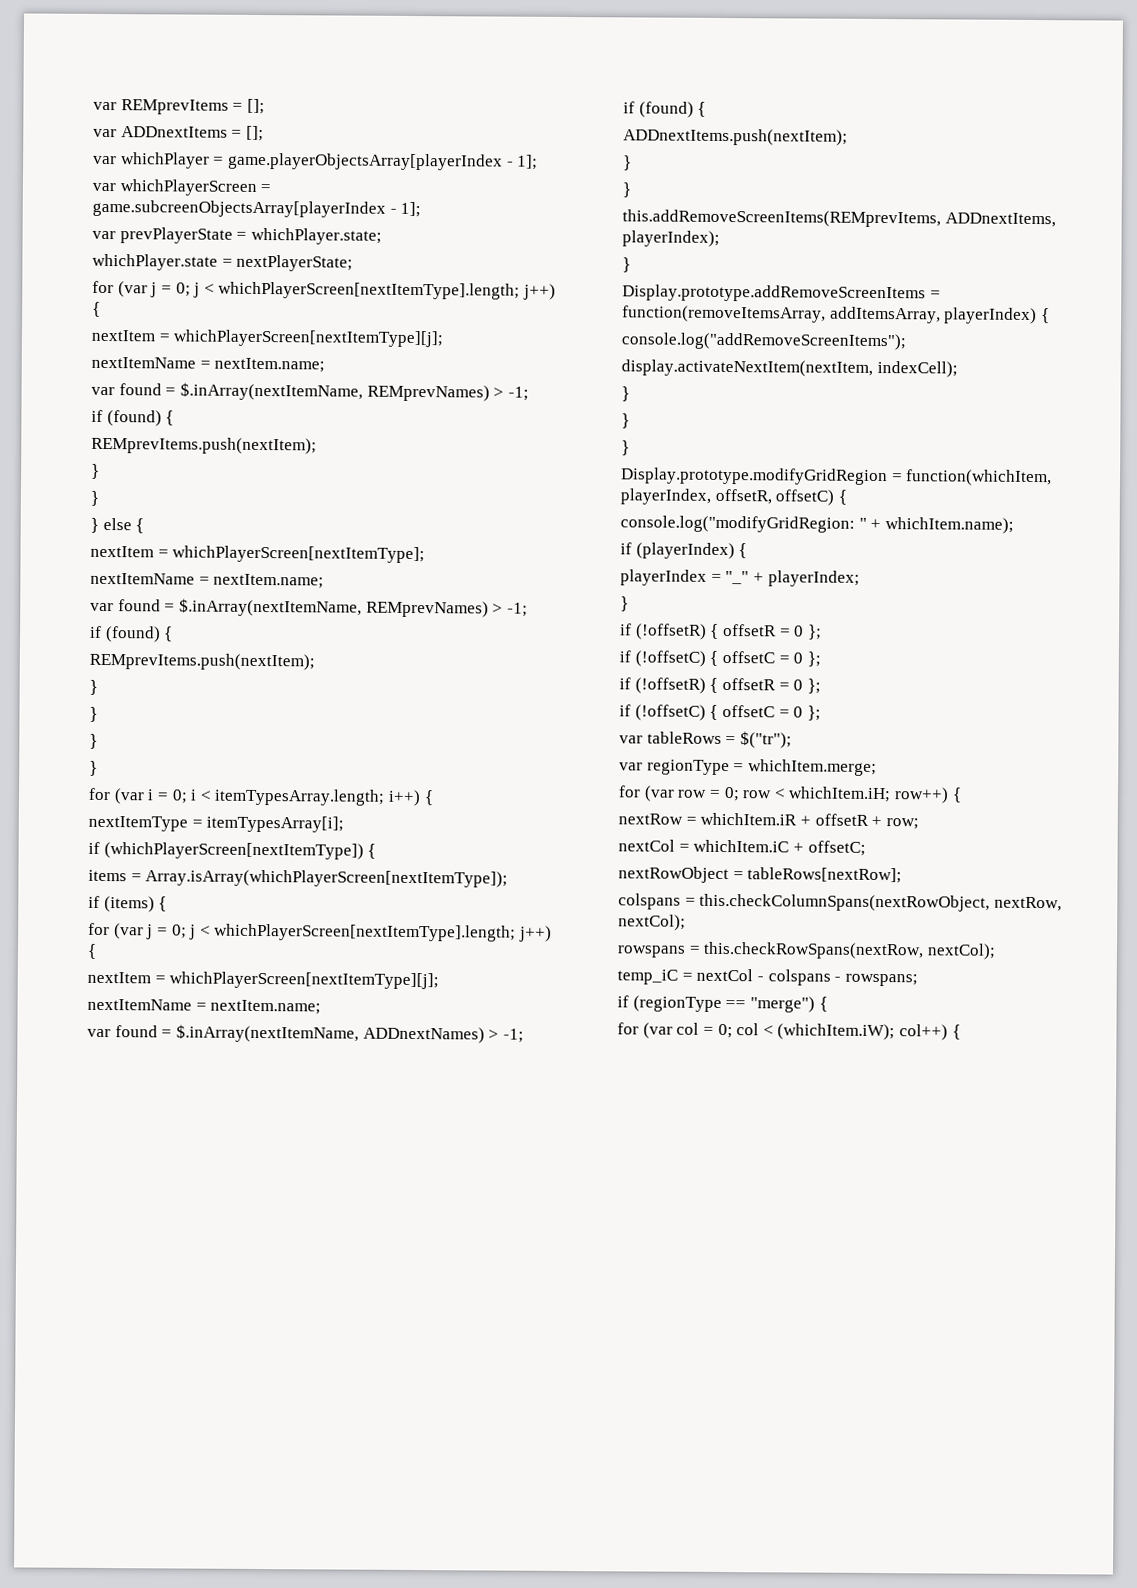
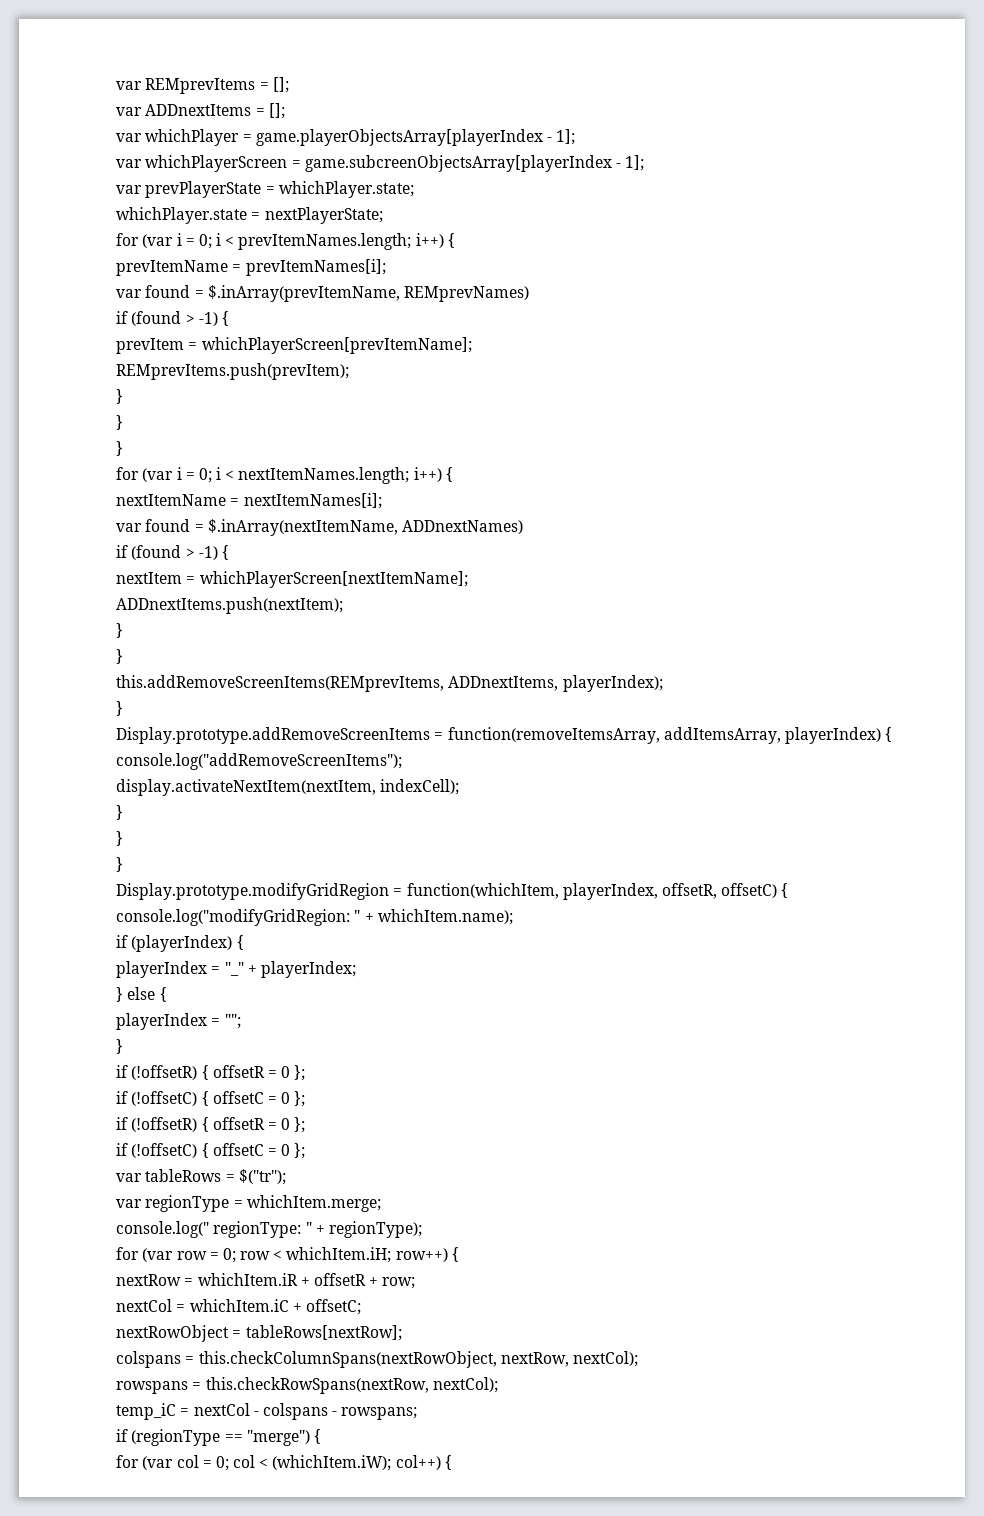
  whichPlayer.state = nextPlayerState;
- for (var j = 0; j < whichPlayerScreen[nextItemType].length; j++) {
- nextItem = whichPlayerScreen[nextItemType][j];
- nextItemName = nextItem.name;
- var found = $.inArray(nextItemName, REMprevNames) > -1;
- if (found) {
- REMprevItems.push(nextItem);
- }
- }
- } else {
- nextItem = whichPlayerScreen[nextItemType];
- nextItemName = nextItem.name;
- var found = $.inArray(nextItemName, REMprevNames) > -1;
- if (found) {
- REMprevItems.push(nextItem);
- }
+ for (var i = 0; i < prevItemNames.length; i++) {
+ prevItemName = prevItemNames[i];
+ var found = $.inArray(prevItemName, REMprevNames)
+ if (found > -1) {
+ prevItem = whichPlayerScreen[prevItemName];
+ REMprevItems.push(prevItem);
- for (var i = 0; i < itemTypesArray.length; i++) {
- nextItemType = itemTypesArray[i];
- if (whichPlayerScreen[nextItemType]) {
- items = Array.isArray(whichPlayerScreen[nextItemType]);
- if (items) {
- for (var j = 0; j < whichPlayerScreen[nextItemType].length; j++) {
- nextItem = whichPlayerScreen[nextItemType][j];
- nextItemName = nextItem.name;
+ for (var i = 0; i < nextItemNames.length; i++) {
+ nextItemName = nextItemNames[i];
- var found = $.inArray(nextItemName, ADDnextNames) > -1;
- if (found) {
+ var found = $.inArray(nextItemName, ADDnextNames)
+ if (found > -1) {
+ nextItem = whichPlayerScreen[nextItemName];
+ } else {
+ playerIndex = "";
+ console.log(" regionType: " + regionType);

